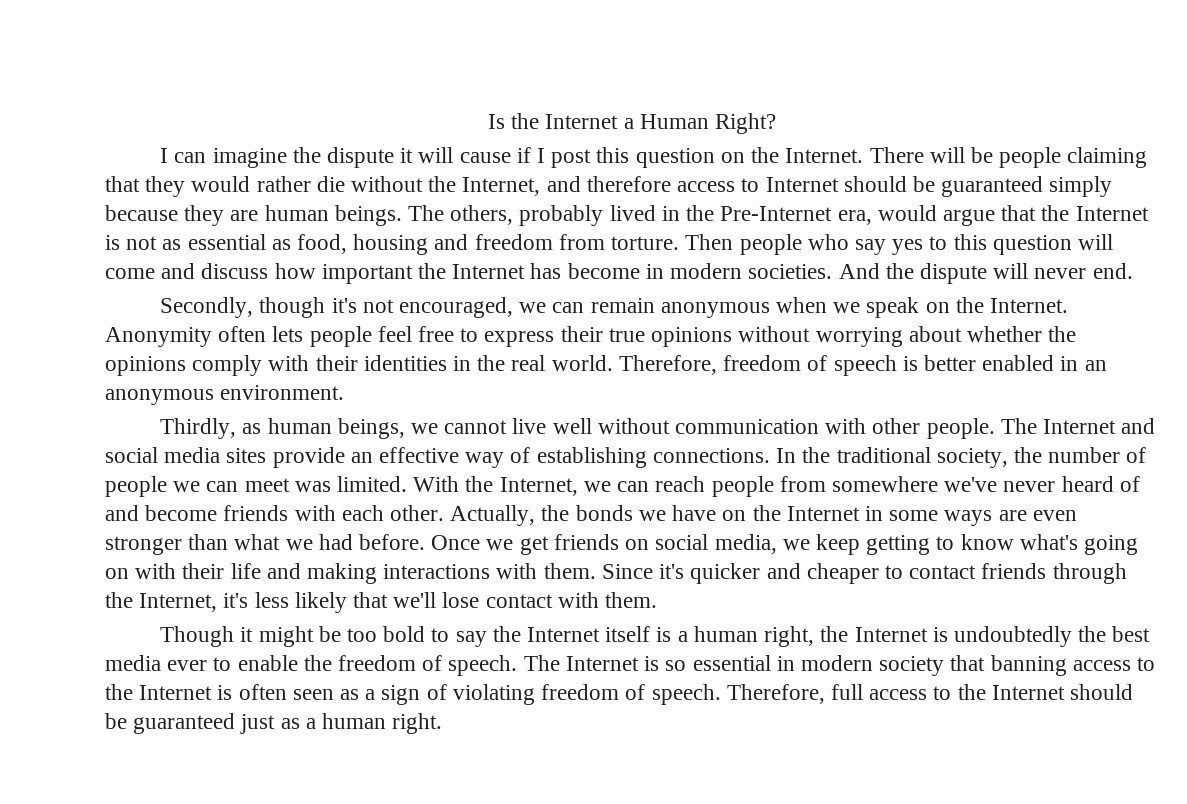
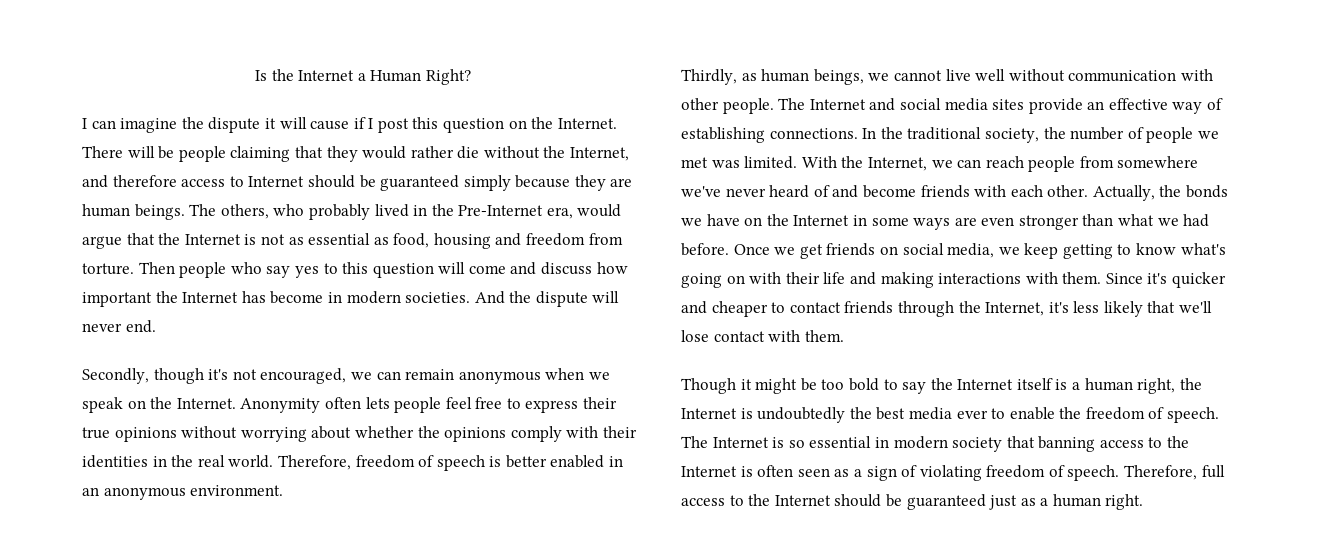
- The others, probably lived in the Pre-Internet era, would argue that the Internet is not as essential as food, housing and freedom from torture.
+ The others, who probably lived in the Pre-Internet era, would argue that the Internet is not as essential as food, housing and freedom from torture.
- In the traditional society, the number of people we can meet was limited.
+ In the traditional society, the number of people we met was limited.

